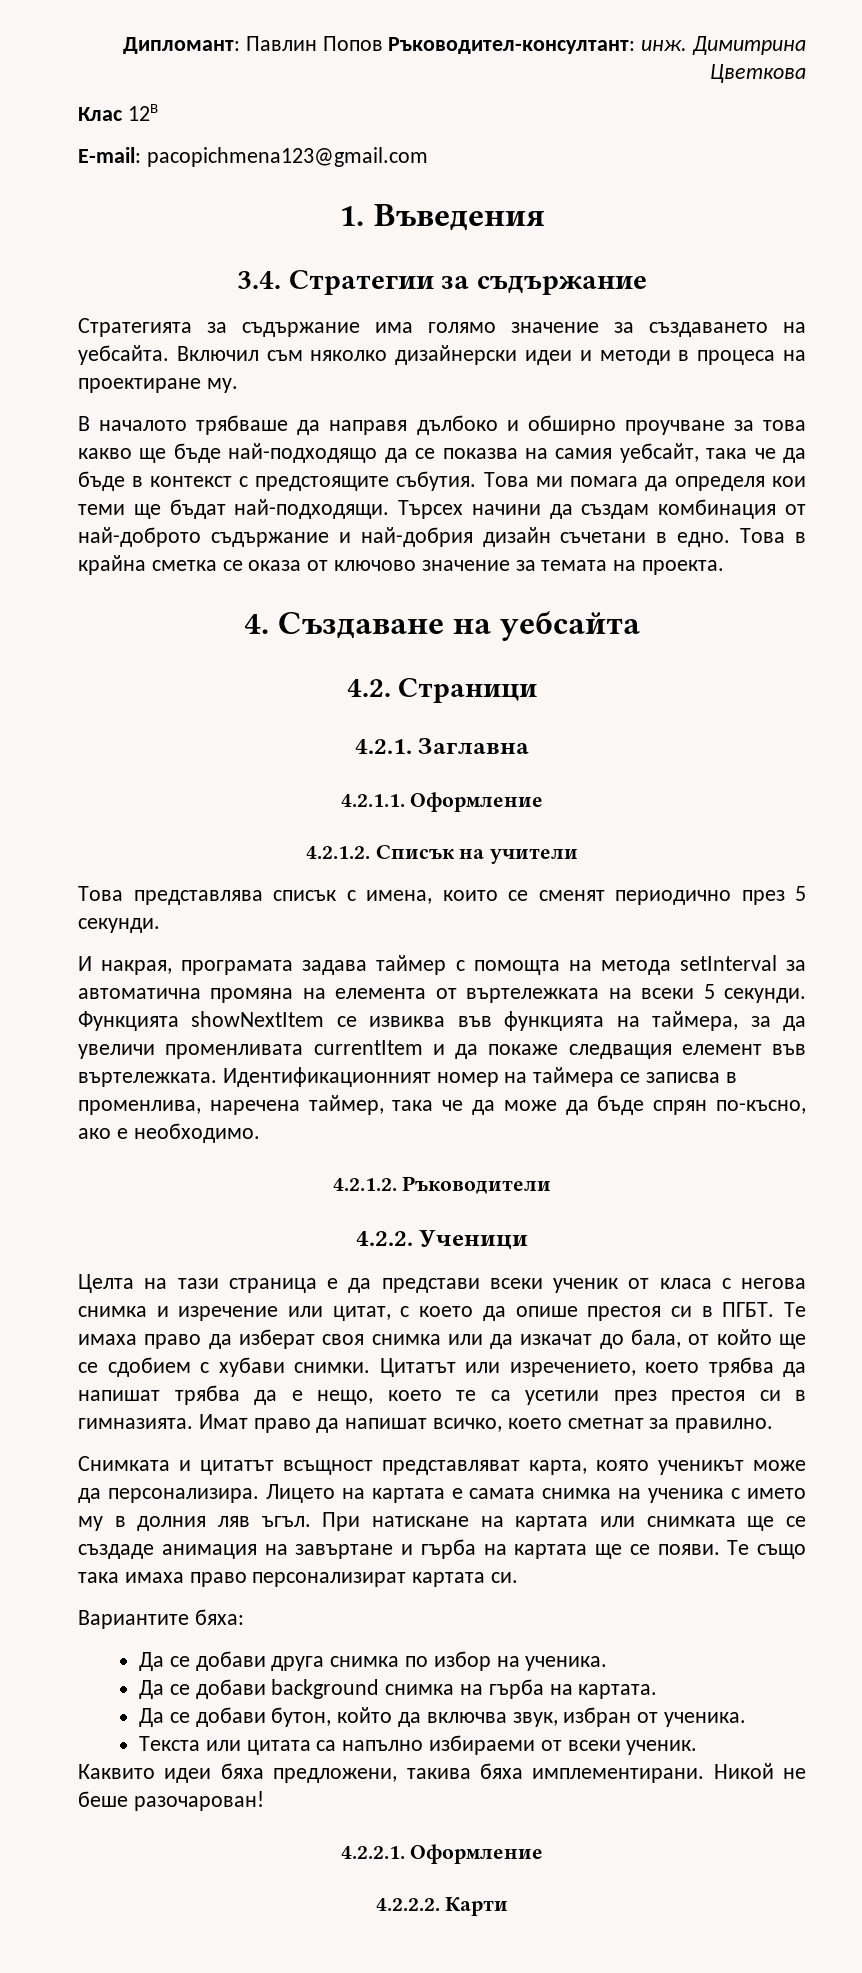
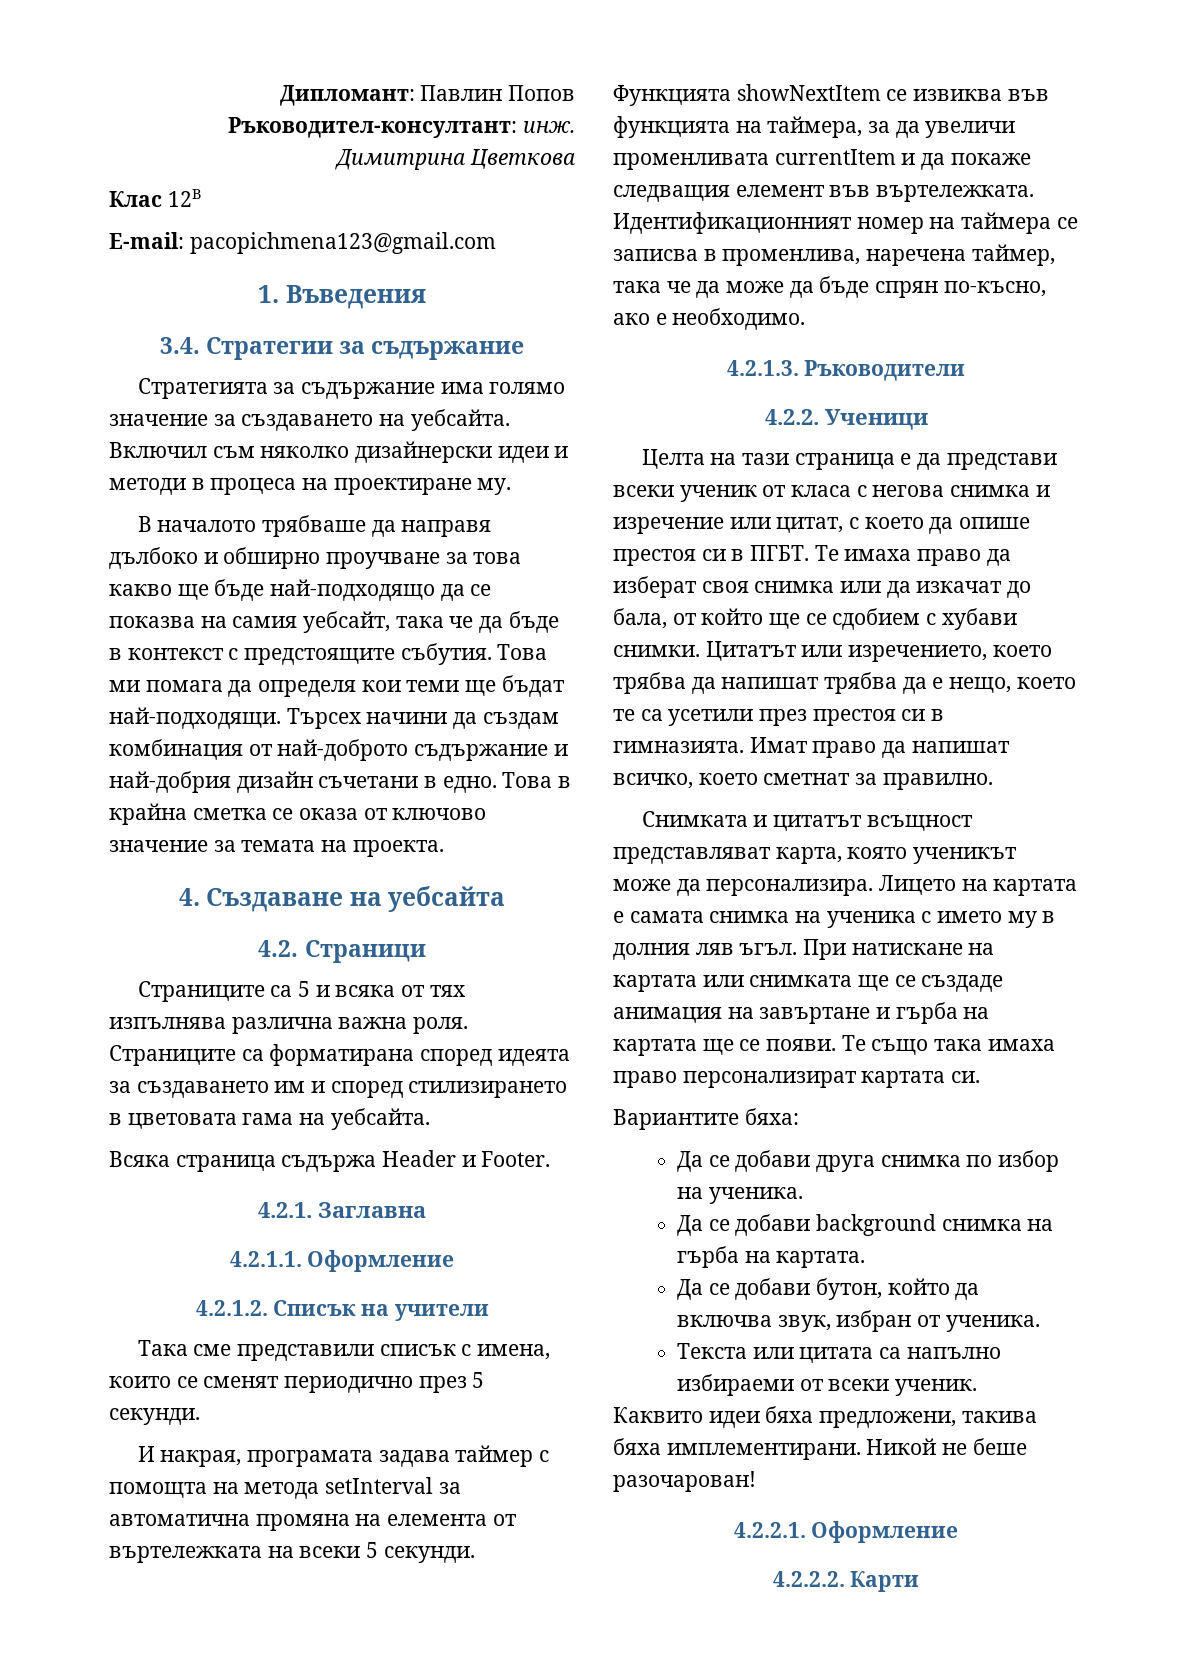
+ Страниците са 5 и всяка от тях изпълнява различна важна роля. Страниците са форматирана според идеята за създаването им и според стилизирането в цветовата гама на уебсайта.
+ Всяка страница съдържа Header и Footer.
- Това представлява списък с имена, които се сменят периодично през 5 секунди.
+ Така сме представили списък с имена, които се сменят периодично през 5 секунди.
- 4.2.1.2. Ръководители
+ 4.2.1.3. Ръководители

